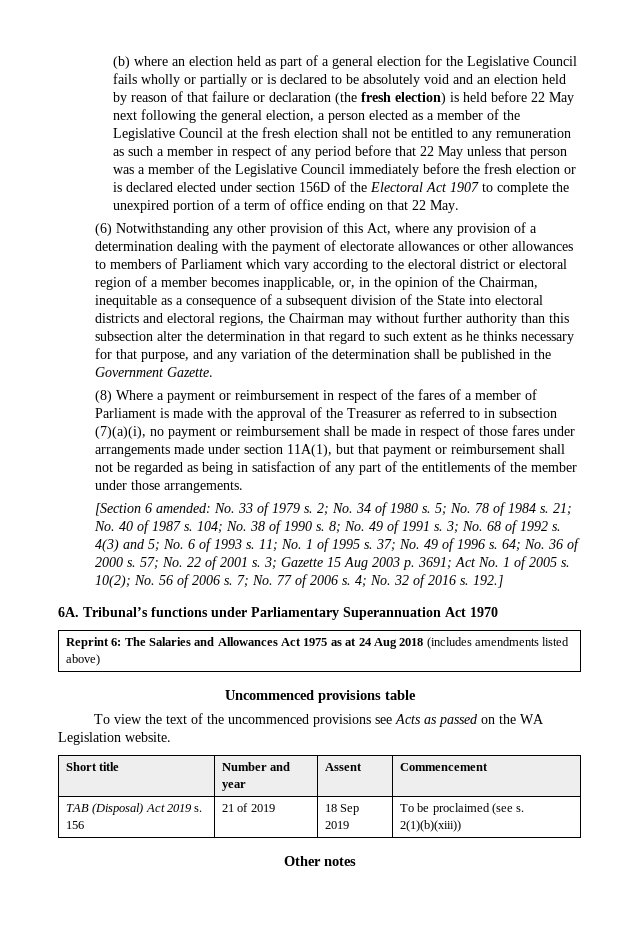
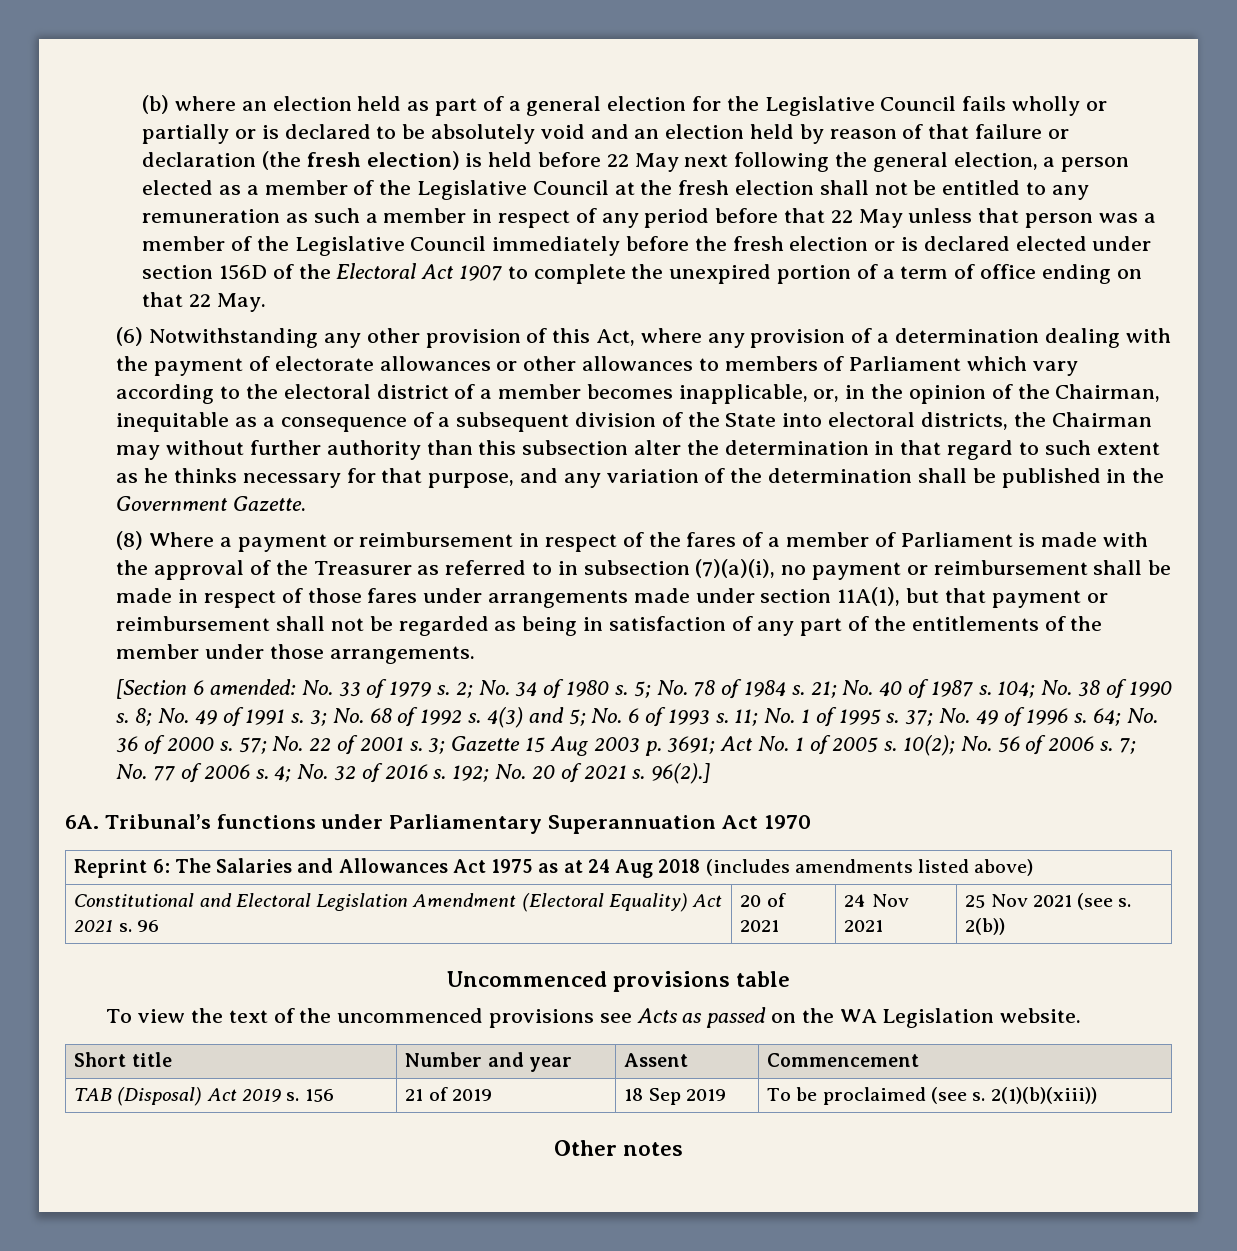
- (6) Notwithstanding any other provision of this Act, where any provision of a determination dealing with the payment of electorate allowances or other allowances to members of Parliament which vary according to the electoral district or electoral region of a member becomes inapplicable, or, in the opinion of the Chairman, inequitable as a consequence of a subsequent division of the State into electoral districts and electoral regions, the Chairman may without further authority than this subsection alter the determination in that regard to such extent as he thinks necessary for that purpose, and any variation of the determination shall be published in the Government Gazette.
+ (6) Notwithstanding any other provision of this Act, where any provision of a determination dealing with the payment of electorate allowances or other allowances to members of Parliament which vary according to the electoral district of a member becomes inapplicable, or, in the opinion of the Chairman, inequitable as a consequence of a subsequent division of the State into electoral districts, the Chairman may without further authority than this subsection alter the determination in that regard to such extent as he thinks necessary for that purpose, and any variation of the determination shall be published in the Government Gazette.
- 192.]
+ 192; No. 20 of 2021 s. 96(2).]
+ Constitutional and Electoral Legislation Amendment (Electoral Equality) Act 2021 s. 96 | 20 of 2021 | 24 Nov 2021 | 25 Nov 2021 (see s. 2(b))

